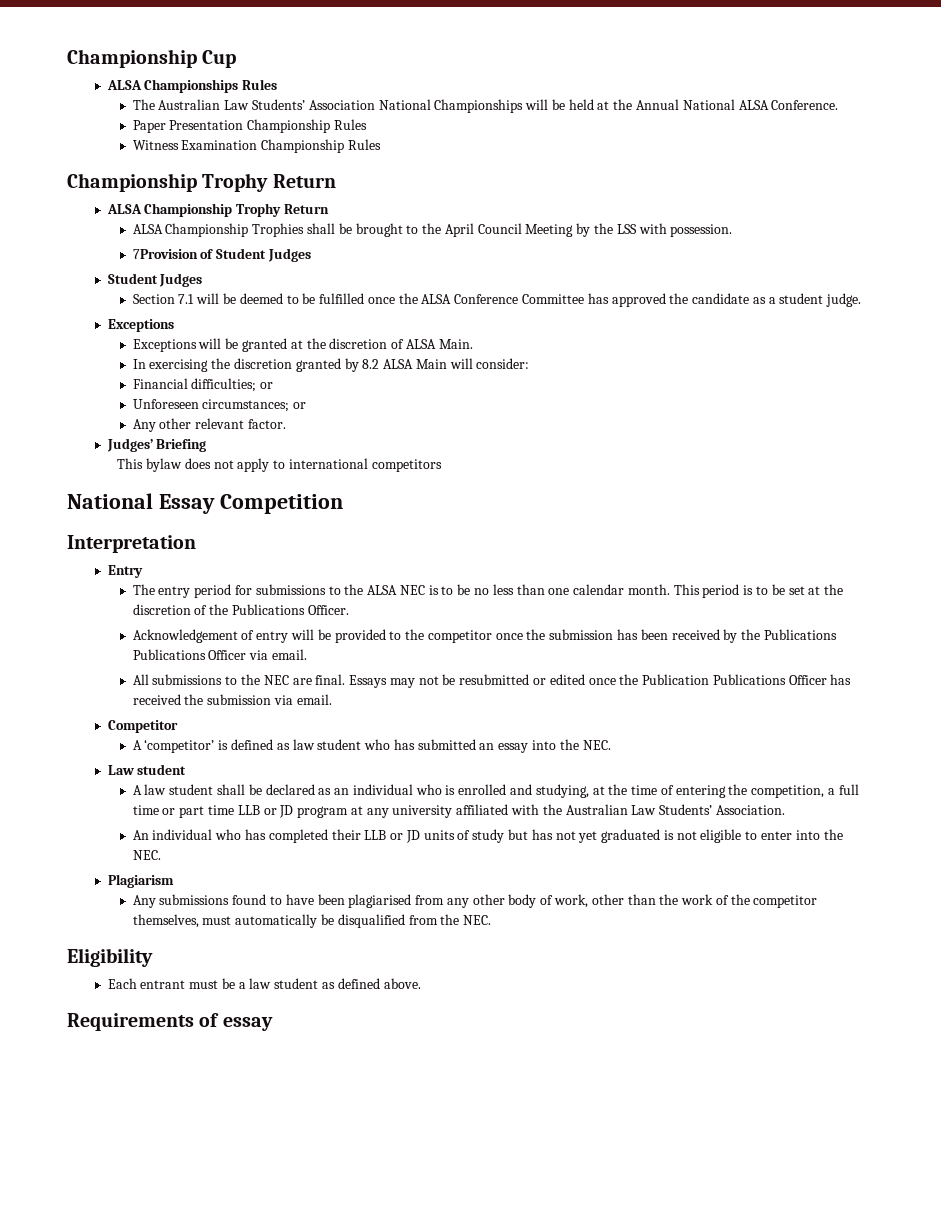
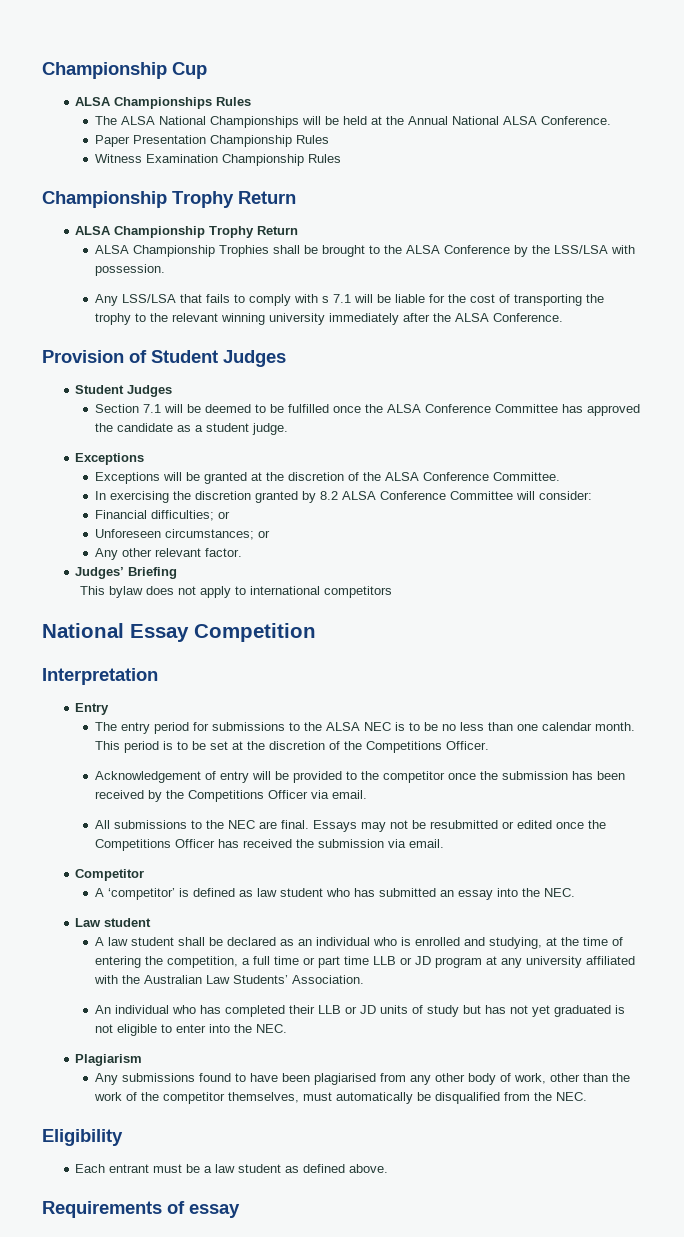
- The Australian Law Students’ Association National Championships will be held at the Annual National ALSA Conference.
+ The ALSA National Championships will be held at the Annual National ALSA Conference.
- ALSA Championship Trophies shall be brought to the April Council Meeting by the LSS with possession.
+ ALSA Championship Trophies shall be brought to the ALSA Conference by the LSS/LSA with possession.
- 7Provision of Student Judges
+ Any LSS/LSA that fails to comply with s 7.1 will be liable for the cost of transporting the trophy to the relevant winning university immediately after the ALSA Conference.
+ Provision of Student Judges
- Exceptions will be granted at the discretion of ALSA Main.
+ Exceptions will be granted at the discretion of the ALSA Conference Committee.
- In exercising the discretion granted by 8.2 ALSA Main will consider:
+ In exercising the discretion granted by 8.2 ALSA Conference Committee will consider:
- This period is to be set at the discretion of the Publications Officer.
+ This period is to be set at the discretion of the Competitions Officer.
- Acknowledgement of entry will be provided to the competitor once the submission has been received by the Publications Publications Officer via email.
+ Acknowledgement of entry will be provided to the competitor once the submission has been received by the Competitions Officer via email.
- Essays may not be resubmitted or edited once the Publication Publications Officer has received the submission via email.
+ Essays may not be resubmitted or edited once the Competitions Officer has received the submission via email.

